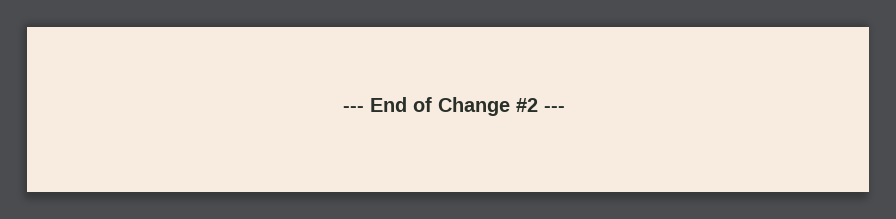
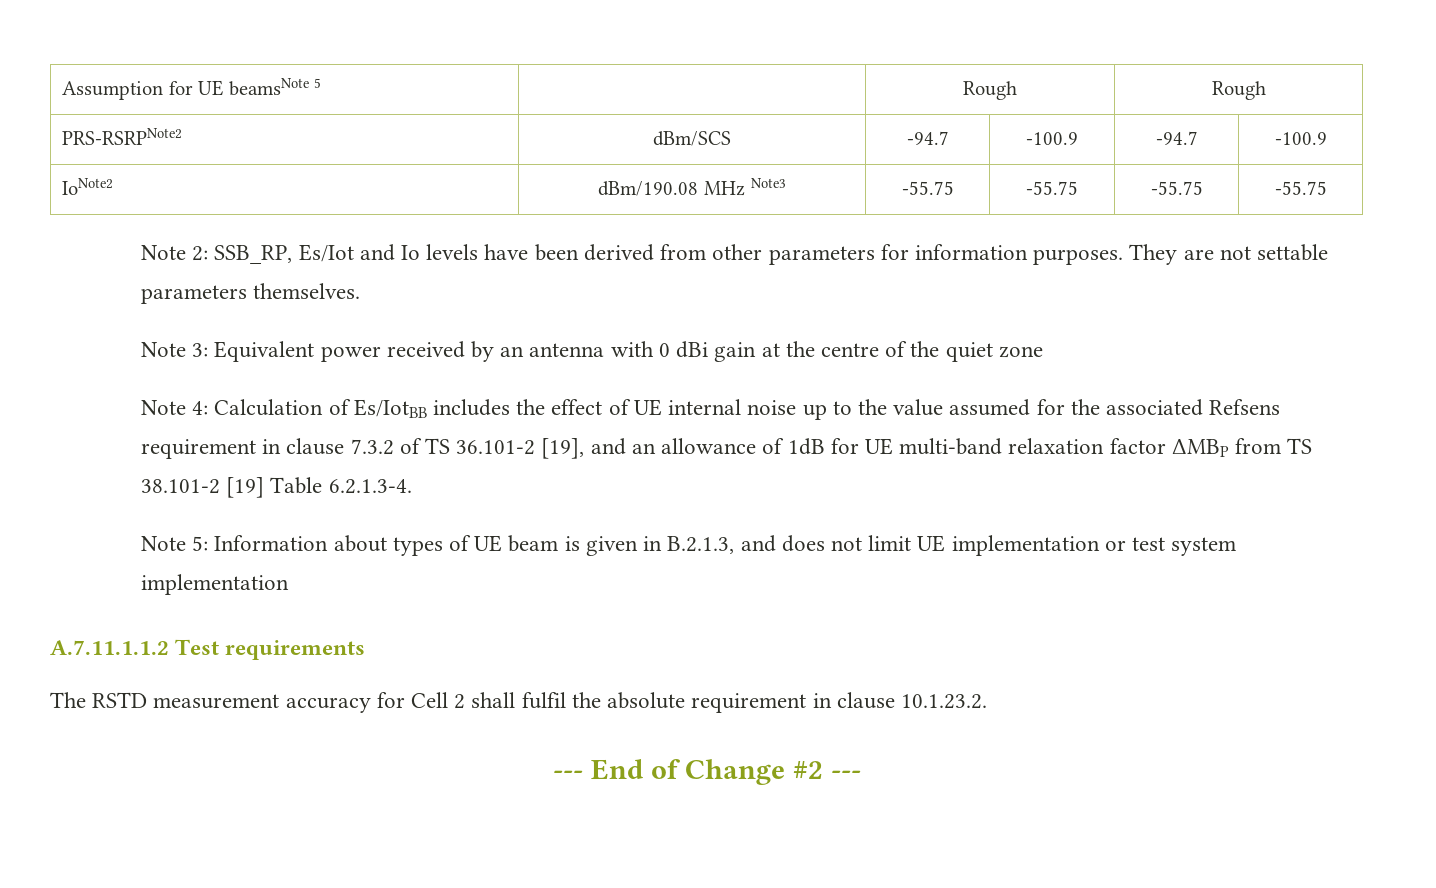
+ Assumption for UE beamsNote 5 | | Rough | Rough
+ PRS-RSRPNote2 | dBm/SCS | -94.7 | -100.9 | -94.7 | -100.9
+ IoNote2 | dBm/190.08 MHz Note3 | -55.75 | -55.75 | -55.75 | -55.75
+ Note 2: SSB_RP, Es/Iot and Io levels have been derived from other parameters for information purposes. They are not settable parameters themselves.
+ Note 3: Equivalent power received by an antenna with 0 dBi gain at the centre of the quiet zone
+ Note 4: Calculation of Es/IotBB includes the effect of UE internal noise up to the value assumed for the associated Refsens requirement in clause 7.3.2 of TS 36.101-2 [19], and an allowance of 1dB for UE multi-band relaxation factor ΔMBP from TS 38.101-2 [19] Table 6.2.1.3-4.
+ Note 5: Information about types of UE beam is given in B.2.1.3, and does not limit UE implementation or test system implementation
+ A.7.11.1.1.2 Test requirements
+ The RSTD measurement accuracy for Cell 2 shall fulfil the absolute requirement in clause 10.1.23.2.

